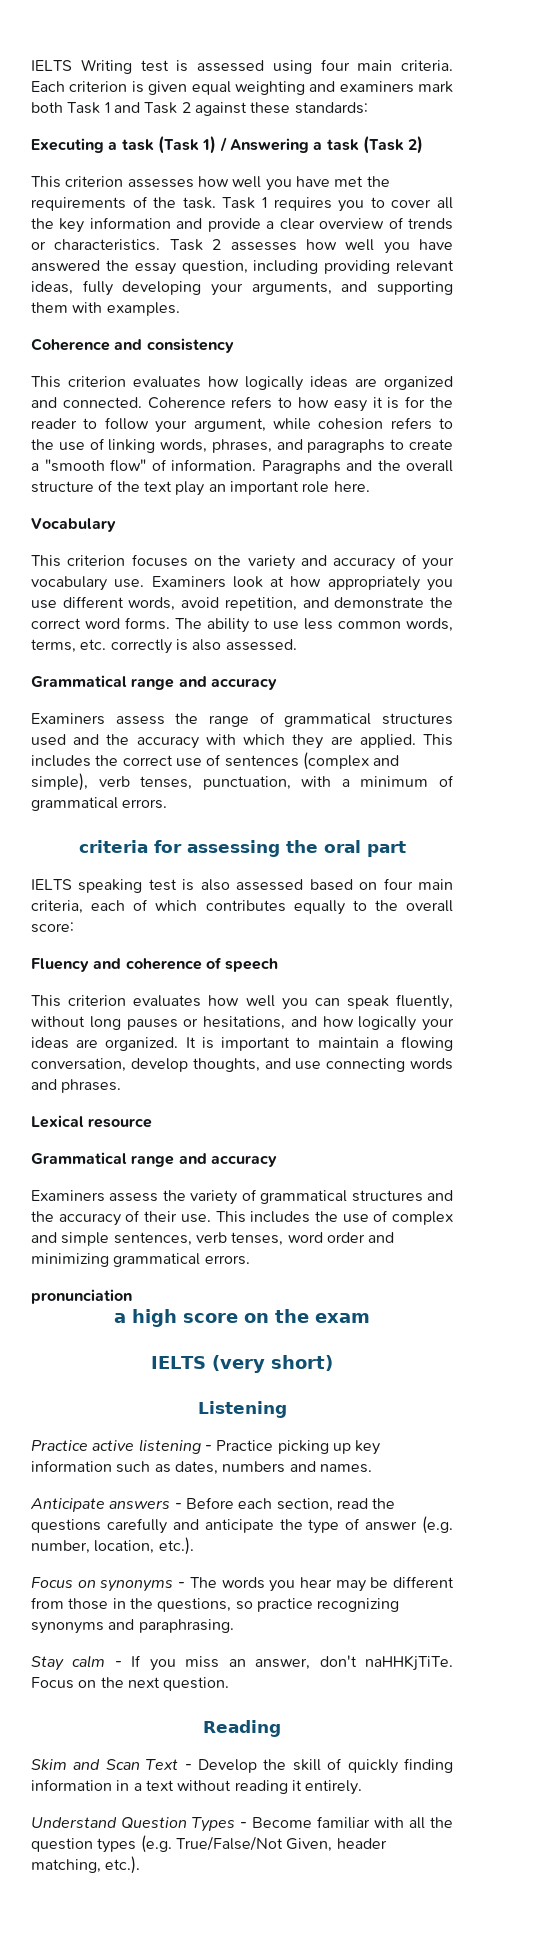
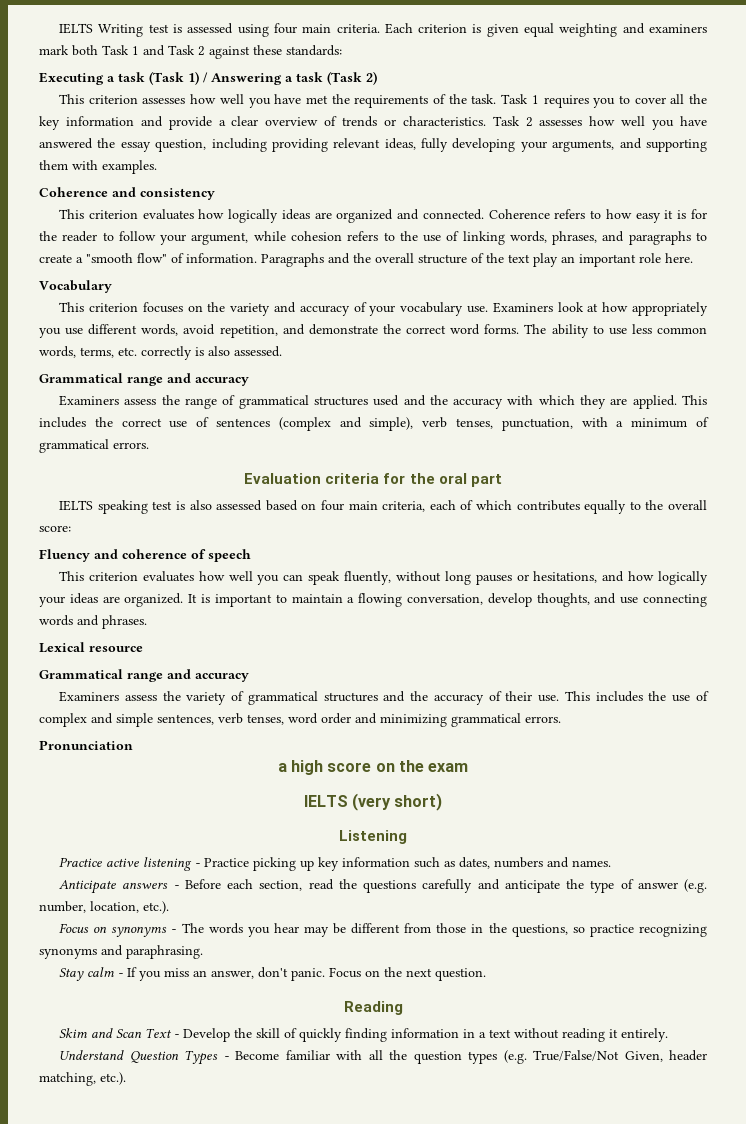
- criteria for assessing the oral part
+ Evaluation criteria for the oral part
- pronunciation
+ Pronunciation
- Stay calm - If you miss an answer, don't naHHKjTiTe.
+ Stay calm - If you miss an answer, don't panic.

